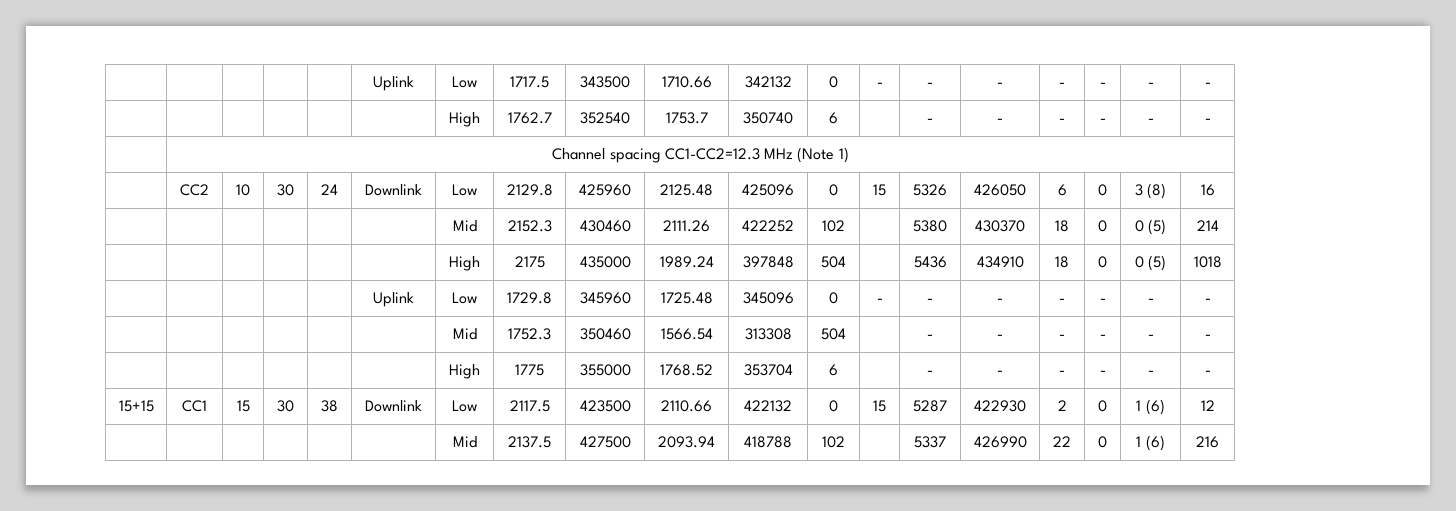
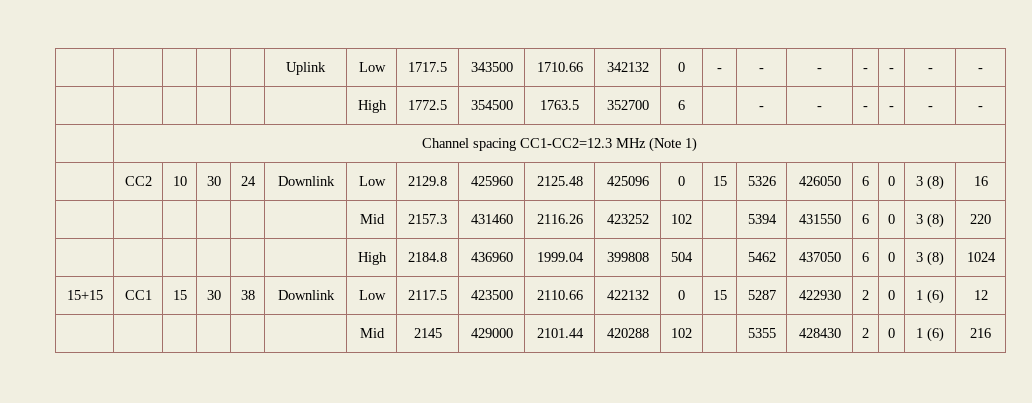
- | | | | | | High | 1762.7 | 352540 | 1753.7 | 350740 | 6 | | - | - | - | - | - | -
+ | | | | | | High | 1772.5 | 354500 | 1763.5 | 352700 | 6 | | - | - | - | - | - | -
- | | | | | | Mid | 2152.3 | 430460 | 2111.26 | 422252 | 102 | | 5380 | 430370 | 18 | 0 | 0 (5) | 214
- | | | | | | High | 2175 | 435000 | 1989.24 | 397848 | 504 | | 5436 | 434910 | 18 | 0 | 0 (5) | 1018
- | | | | | Uplink | Low | 1729.8 | 345960 | 1725.48 | 345096 | 0 | - | - | - | - | - | - | -
- | | | | | | Mid | 1752.3 | 350460 | 1566.54 | 313308 | 504 | | - | - | - | - | - | -
- | | | | | | High | 1775 | 355000 | 1768.52 | 353704 | 6 | | - | - | - | - | - | -
+ | | | | | | Mid | 2157.3 | 431460 | 2116.26 | 423252 | 102 | | 5394 | 431550 | 6 | 0 | 3 (8) | 220
+ | | | | | | High | 2184.8 | 436960 | 1999.04 | 399808 | 504 | | 5462 | 437050 | 6 | 0 | 3 (8) | 1024
- | | | | | | Mid | 2137.5 | 427500 | 2093.94 | 418788 | 102 | | 5337 | 426990 | 22 | 0 | 1 (6) | 216
+ | | | | | | Mid | 2145 | 429000 | 2101.44 | 420288 | 102 | | 5355 | 428430 | 2 | 0 | 1 (6) | 216

